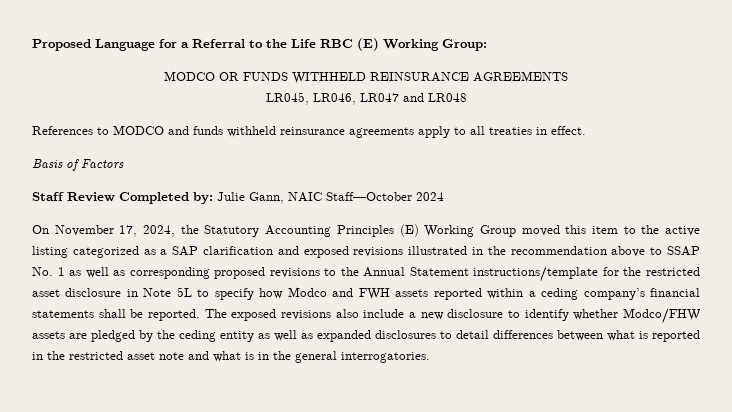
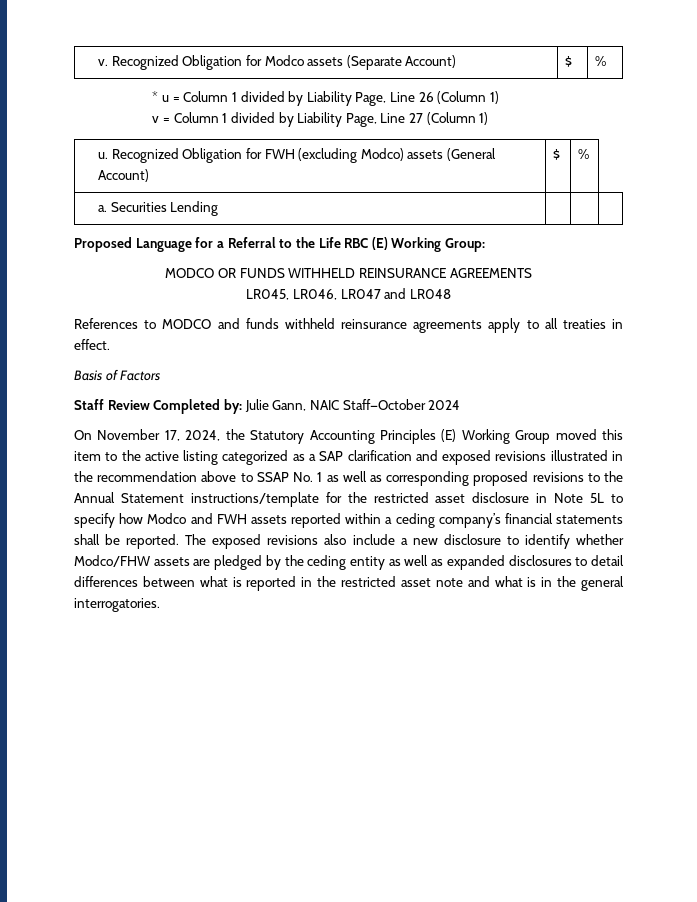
+ v. Recognized Obligation for Modco assets (Separate Account) | $ | %
+ * u = Column 1 divided by Liability Page, Line 26 (Column 1)
+ v = Column 1 divided by Liability Page, Line 27 (Column 1)
+ u. Recognized Obligation for FWH (excluding Modco) assets (General Account) | $ | %
+ a. Securities Lending | | |

